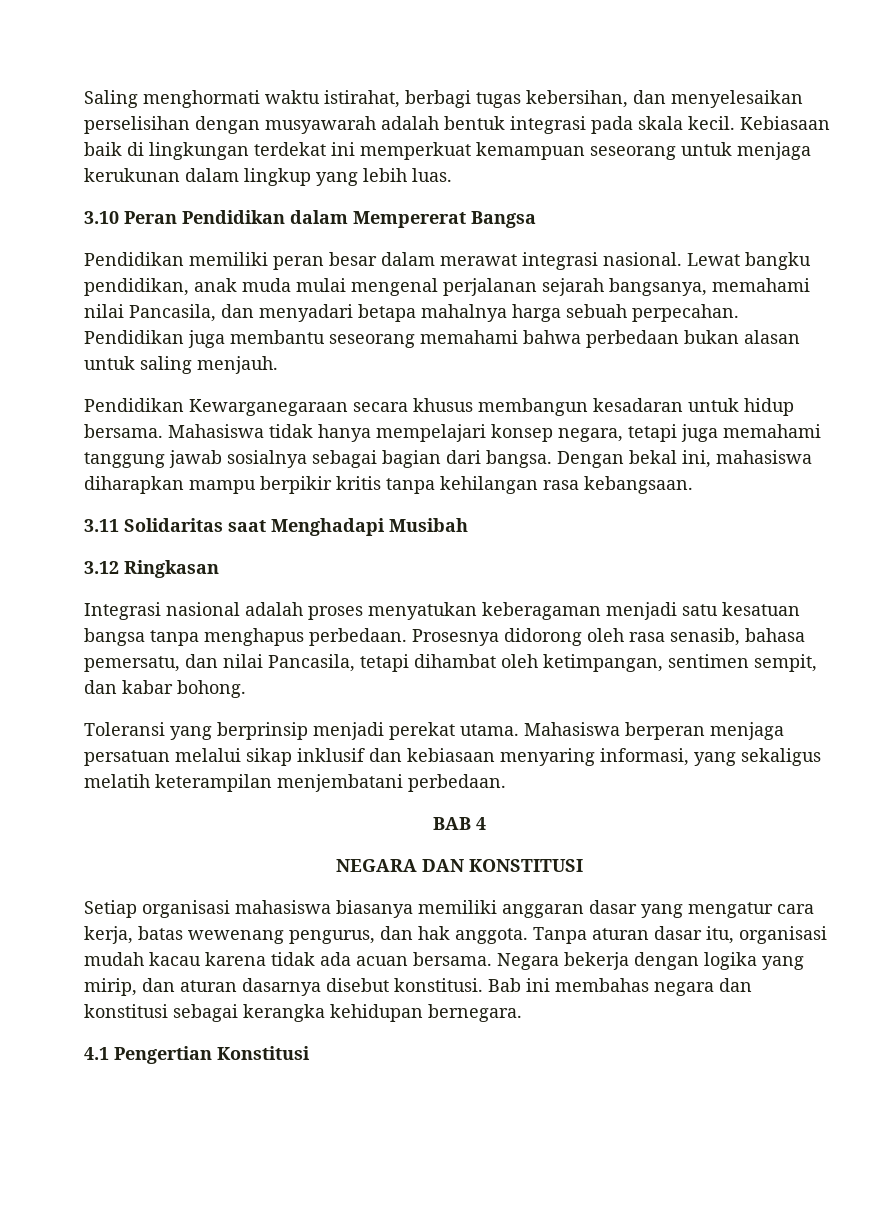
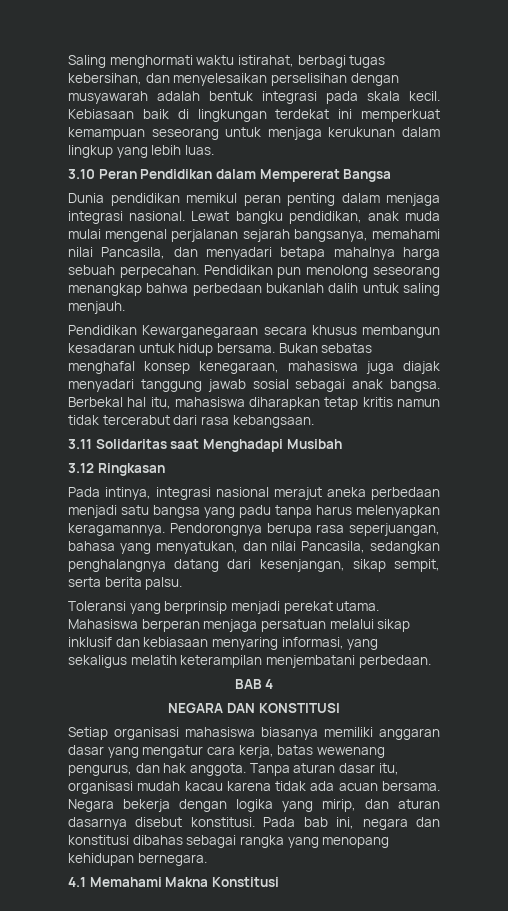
- Pendidikan memiliki peran besar dalam merawat integrasi nasional.
+ Dunia pendidikan memikul peran penting dalam menjaga integrasi nasional.
- Pendidikan juga membantu seseorang memahami bahwa perbedaan bukan alasan untuk saling menjauh.
+ Pendidikan pun menolong seseorang menangkap bahwa perbedaan bukanlah dalih untuk saling menjauh.
- Mahasiswa tidak hanya mempelajari konsep negara, tetapi juga memahami tanggung jawab sosialnya sebagai bagian dari bangsa. Dengan bekal ini, mahasiswa diharapkan mampu berpikir kritis tanpa kehilangan rasa kebangsaan.
+ Bukan sebatas menghafal konsep kenegaraan, mahasiswa juga diajak menyadari tanggung jawab sosial sebagai anak bangsa. Berbekal hal itu, mahasiswa diharapkan tetap kritis namun tidak tercerabut dari rasa kebangsaan.
- Integrasi nasional adalah proses menyatukan keberagaman menjadi satu kesatuan bangsa tanpa menghapus perbedaan. Prosesnya didorong oleh rasa senasib, bahasa pemersatu, dan nilai Pancasila, tetapi dihambat oleh ketimpangan, sentimen sempit, dan kabar bohong.
+ Pada intinya, integrasi nasional merajut aneka perbedaan menjadi satu bangsa yang padu tanpa harus melenyapkan keragamannya. Pendorongnya berupa rasa seperjuangan, bahasa yang menyatukan, dan nilai Pancasila, sedangkan penghalangnya datang dari kesenjangan, sikap sempit, serta berita palsu.
- Bab ini membahas negara dan konstitusi sebagai kerangka kehidupan bernegara.
+ Pada bab ini, negara dan konstitusi dibahas sebagai rangka yang menopang kehidupan bernegara.
- 4.1 Pengertian Konstitusi
+ 4.1 Memahami Makna Konstitusi

